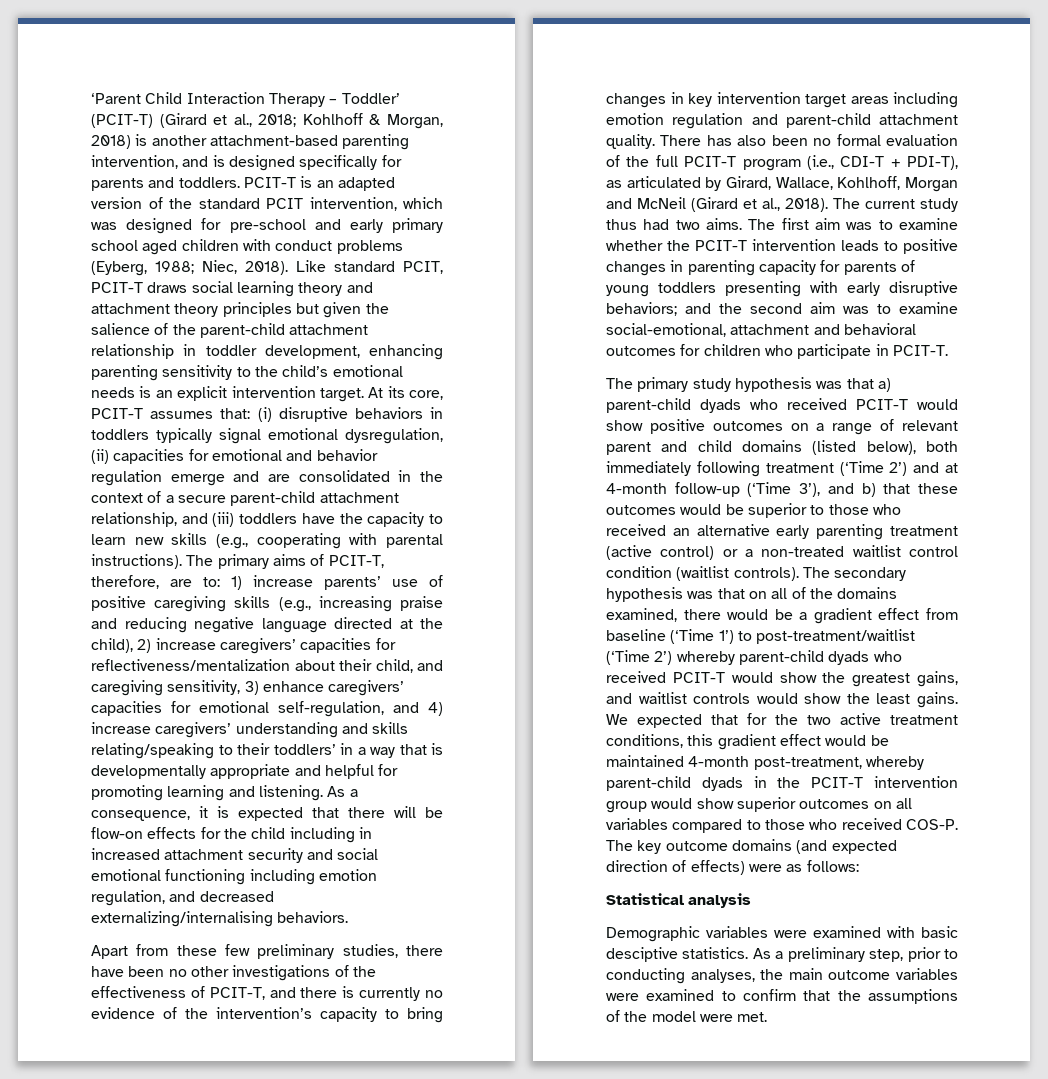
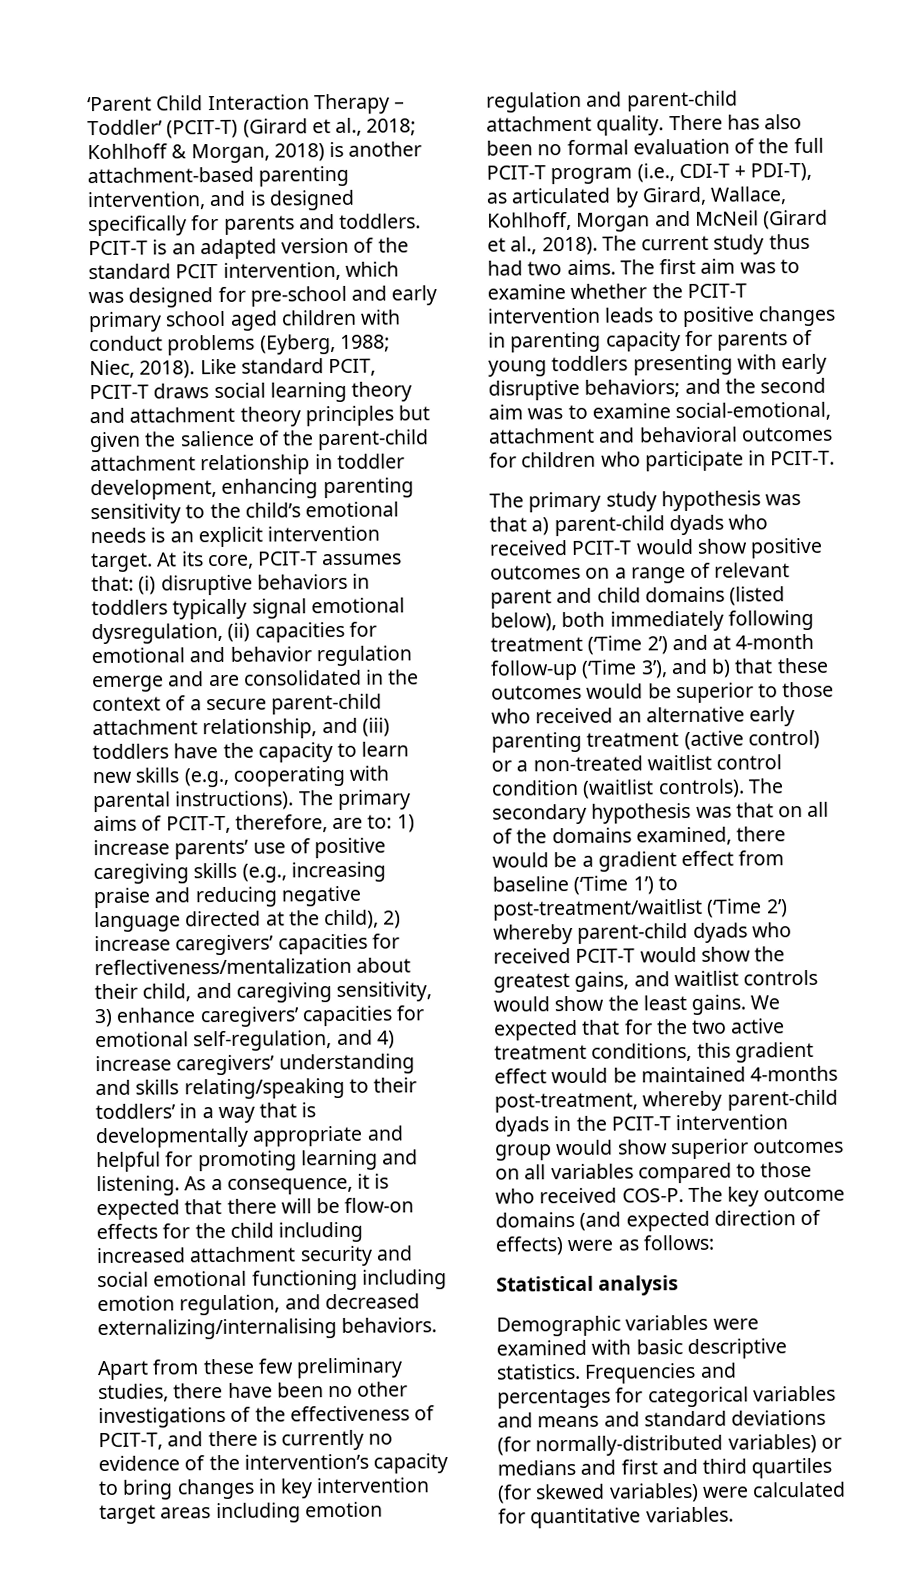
- As a consequence, it is expected that there will be flow-on effects for the child including in increased attachment security and social emotional functioning including emotion regulation, and decreased externalizing/internalising behaviors.
+ As a consequence, it is expected that there will be flow-on effects for the child including increased attachment security and social emotional functioning including emotion regulation, and decreased externalizing/internalising behaviors.
- We expected that for the two active treatment conditions, this gradient effect would be maintained 4-month post-treatment, whereby parent-child dyads in the PCIT-T intervention group would show superior outcomes on all variables compared to those who received COS-P.
+ We expected that for the two active treatment conditions, this gradient effect would be maintained 4-months post-treatment, whereby parent-child dyads in the PCIT-T intervention group would show superior outcomes on all variables compared to those who received COS-P.
- Demographic variables were examined with basic desciptive statistics. As a preliminary step, prior to conducting analyses, the main outcome variables were examined to confirm that the assumptions of the model were met.
+ Demographic variables were examined with basic descriptive statistics. Frequencies and percentages for categorical variables and means and standard deviations (for normally-distributed variables) or medians and first and third quartiles (for skewed variables) were calculated for quantitative variables.

